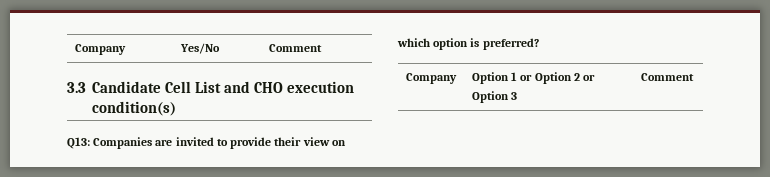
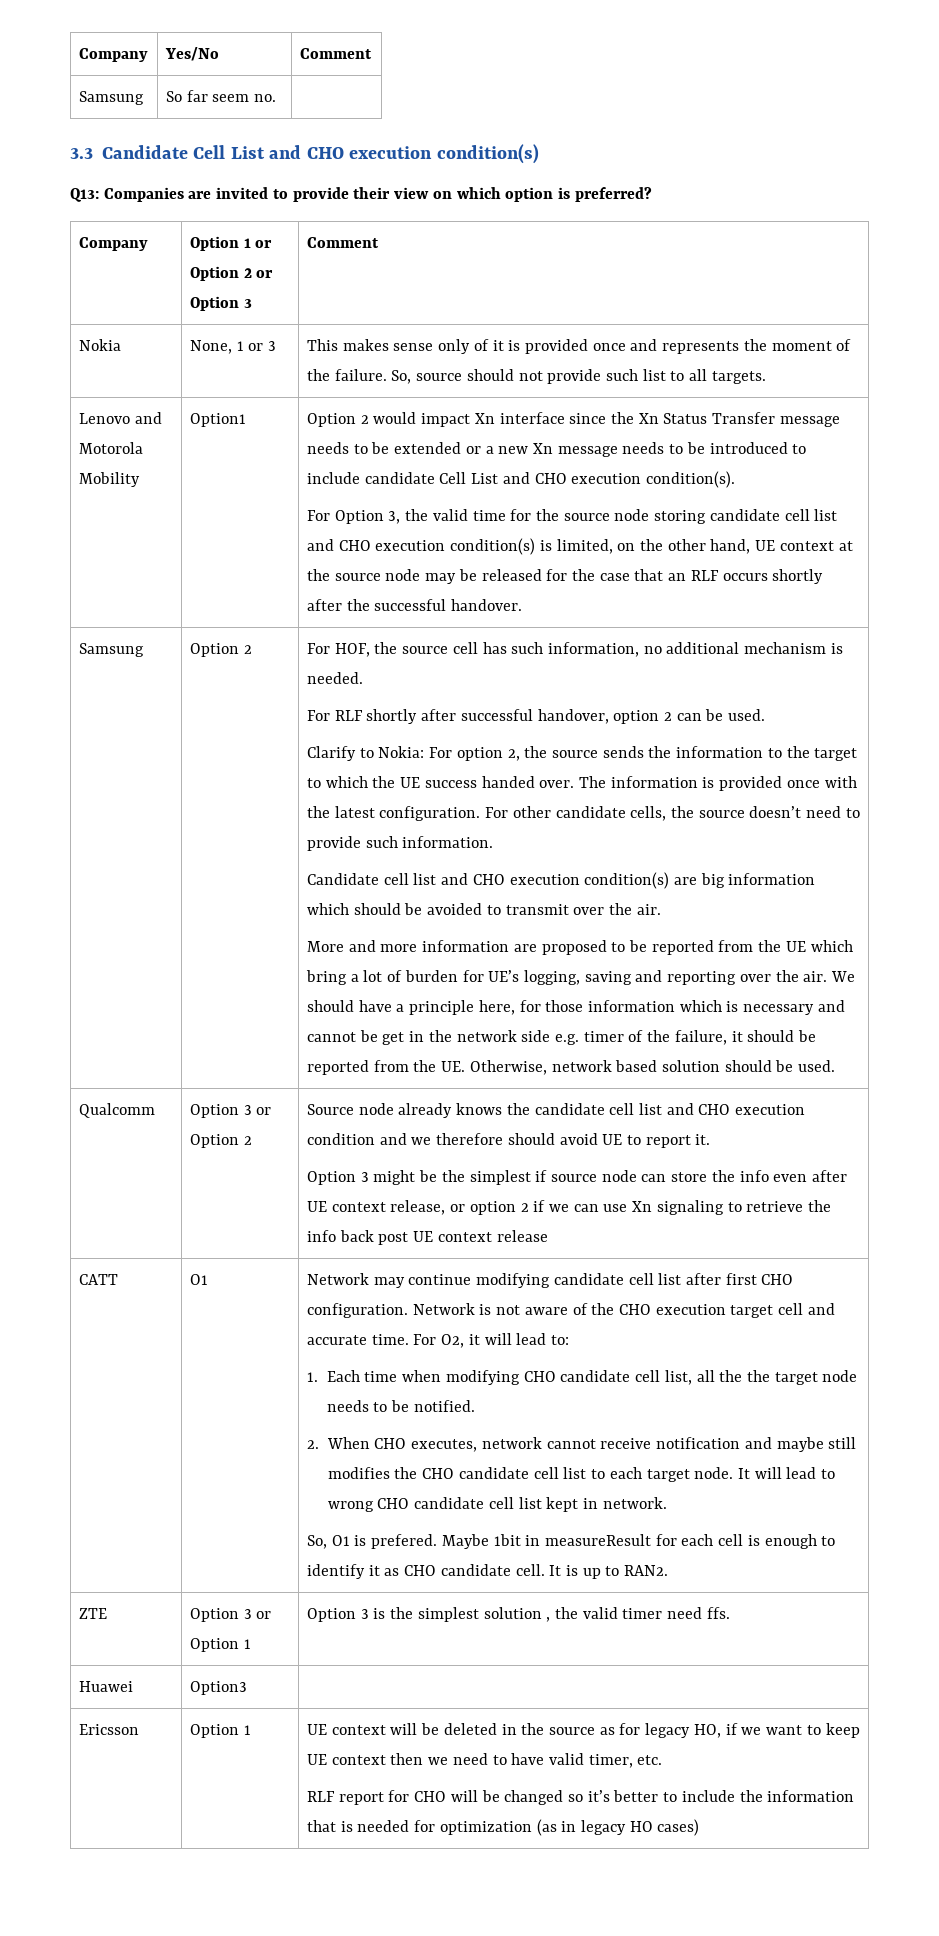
+ Samsung | So far seem no. |
+ Nokia | None, 1 or 3 | This makes sense only of it is provided once and represents the moment of the failure. So, source should not provide such list to all targets.
+ Lenovo and Motorola Mobility | Option1 | Option 2 would impact Xn interface since the Xn Status Transfer message needs to be extended or a new Xn message needs to be introduced to include candidate Cell List and CHO execution condition(s).
+ For Option 3, the valid time for the source node storing candidate cell list and CHO execution condition(s) is limited, on the other hand, UE context at the source node may be released for the case that an RLF occurs shortly after the successful handover.
+ Samsung | Option 2 | For HOF, the source cell has such information, no additional mechanism is needed.
+ For RLF shortly after successful handover, option 2 can be used.
+ Clarify to Nokia: For option 2, the source sends the information to the target to which the UE success handed over. The information is provided once with the latest configuration. For other candidate cells, the source doesn’t need to provide such information.
+ Candidate cell list and CHO execution condition(s) are big information which should be avoided to transmit over the air.
+ More and more information are proposed to be reported from the UE which bring a lot of burden for UE’s logging, saving and reporting over the air. We should have a principle here, for those information which is necessary and cannot be get in the network side e.g. timer of the failure, it should be reported from the UE. Otherwise, network based solution should be used.
+ Qualcomm | Option 3 or Option 2 | Source node already knows the candidate cell list and CHO execution condition and we therefore should avoid UE to report it.
+ Option 3 might be the simplest if source node can store the info even after UE context release, or option 2 if we can use Xn signaling to retrieve the info back post UE context release
+ CATT | O1 | Network may continue modifying candidate cell list after first CHO configuration. Network is not aware of the CHO execution target cell and accurate time. For O2, it will lead to:
+ 1. Each time when modifying CHO candidate cell list, all the the target node needs to be notified.
+ 2. When CHO executes, network cannot receive notification and maybe still modifies the CHO candidate cell list to each target node. It will lead to wrong CHO candidate cell list kept in network.
+ So, O1 is prefered. Maybe 1bit in measureResult for each cell is enough to identify it as CHO candidate cell. It is up to RAN2.
+ ZTE | Option 3 or Option 1 | Option 3 is the simplest solution , the valid timer need ffs.
+ Huawei | Option3 |
+ Ericsson | Option 1 | UE context will be deleted in the source as for legacy HO, if we want to keep UE context then we need to have valid timer, etc.
+ RLF report for CHO will be changed so it’s better to include the information that is needed for optimization (as in legacy HO cases)

